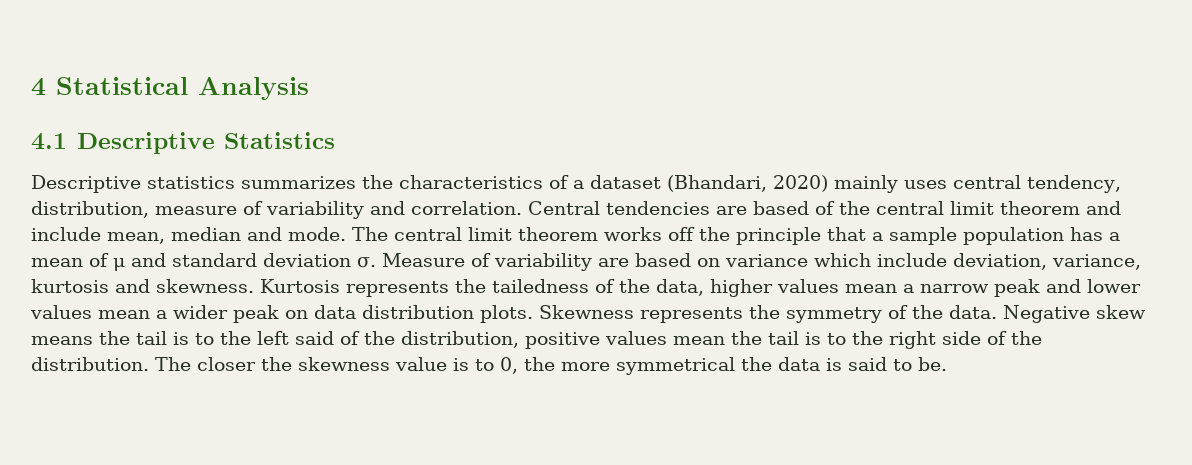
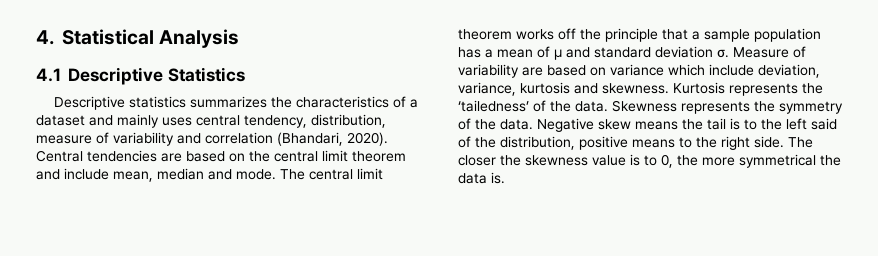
- 4 Statistical Analysis
+ 4. Statistical Analysis
- Descriptive statistics summarizes the characteristics of a dataset (Bhandari, 2020) mainly uses central tendency, distribution, measure of variability and correlation.
+ Descriptive statistics summarizes the characteristics of a dataset and mainly uses central tendency, distribution, measure of variability and correlation (Bhandari, 2020).
- Central tendencies are based of the central limit theorem and include mean, median and mode.
+ Central tendencies are based on the central limit theorem and include mean, median and mode.
- Kurtosis represents the tailedness of the data, higher values mean a narrow peak and lower values mean a wider peak on data distribution plots.
+ Kurtosis represents the ‘tailedness’ of the data.
- Negative skew means the tail is to the left said of the distribution, positive values mean the tail is to the right side of the distribution.
+ Negative skew means the tail is to the left said of the distribution, positive means to the right side.
- The closer the skewness value is to 0, the more symmetrical the data is said to be.
+ The closer the skewness value is to 0, the more symmetrical the data is.

